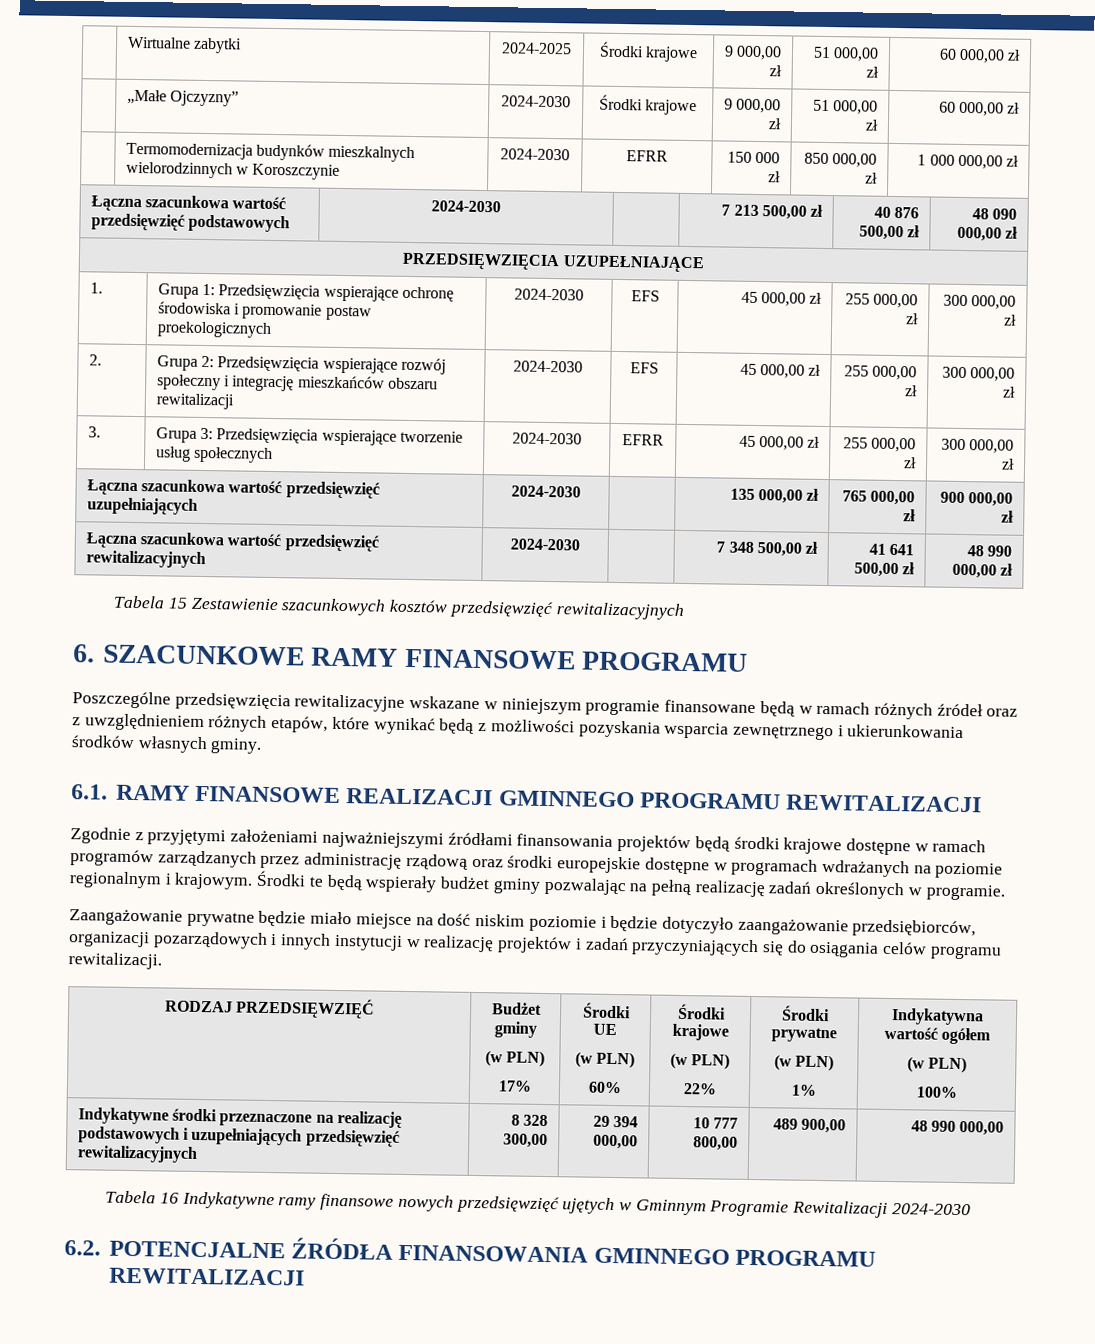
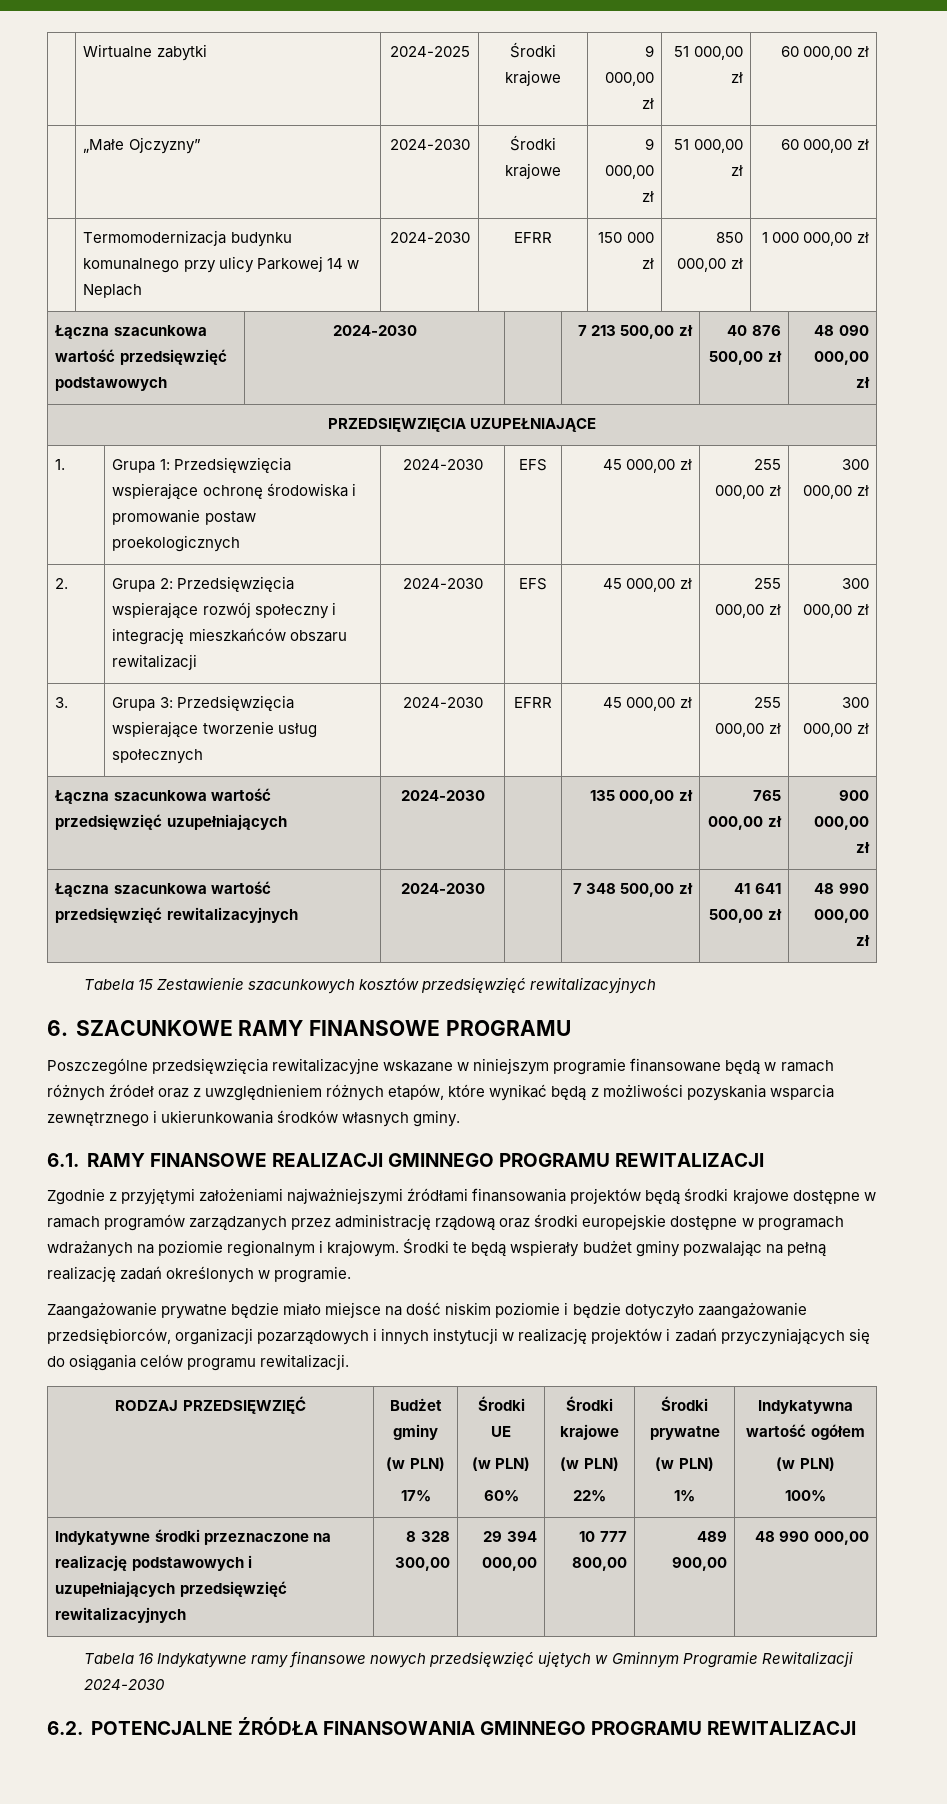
- | Termomodernizacja budynków mieszkalnych wielorodzinnych w Koroszczynie | 2024-2030 | EFRR | 150 000 zł | 850 000,00 zł | 1 000 000,00 zł
+ | Termomodernizacja budynku komunalnego przy ulicy Parkowej 14 w Neplach | 2024-2030 | EFRR | 150 000 zł | 850 000,00 zł | 1 000 000,00 zł

